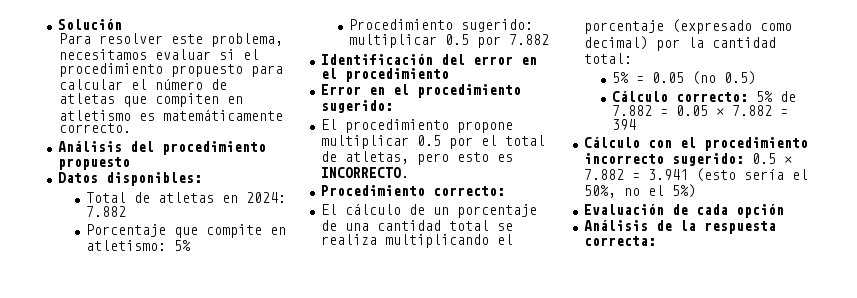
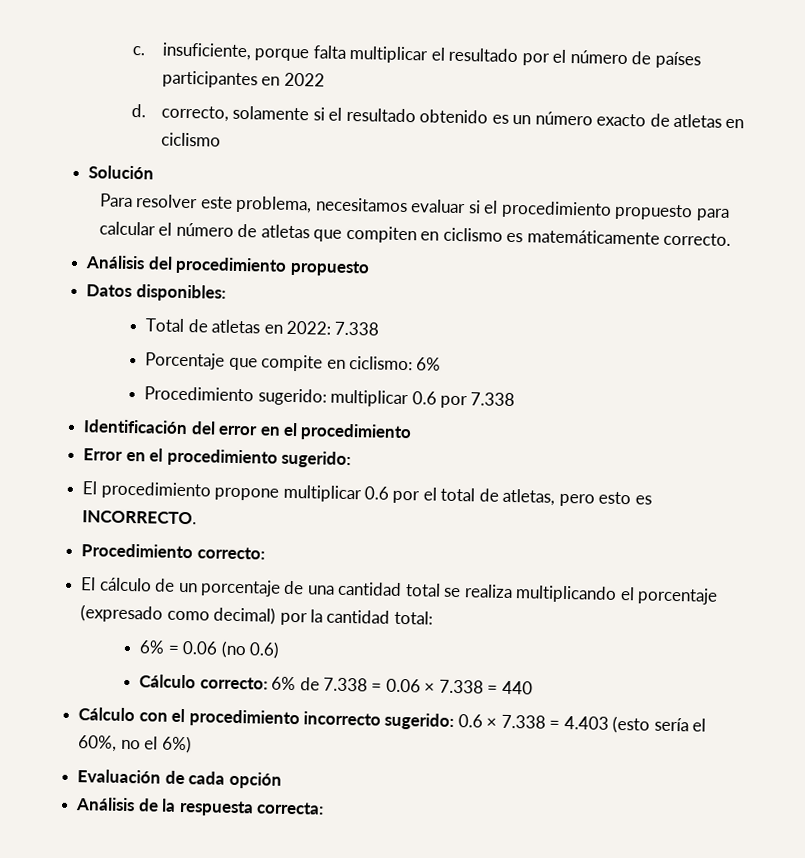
+ c. insuficiente, porque falta multiplicar el resultado por el número de países participantes en 2022
+ d. correcto, solamente si el resultado obtenido es un número exacto de atletas en ciclismo
- Para resolver este problema, necesitamos evaluar si el procedimiento propuesto para calcular el número de atletas que compiten en atletismo es matemáticamente correcto.
+ Para resolver este problema, necesitamos evaluar si el procedimiento propuesto para calcular el número de atletas que compiten en ciclismo es matemáticamente correcto.
- Total de atletas en 2024: 7.882
+ Total de atletas en 2022: 7.338
- Porcentaje que compite en atletismo: 5%
+ Porcentaje que compite en ciclismo: 6%
- Procedimiento sugerido: multiplicar 0.5 por 7.882
+ Procedimiento sugerido: multiplicar 0.6 por 7.338
- El procedimiento propone multiplicar 0.5 por el total de atletas, pero esto es INCORRECTO.
+ El procedimiento propone multiplicar 0.6 por el total de atletas, pero esto es INCORRECTO.
- 5% = 0.05 (no 0.5)
- Cálculo correcto: 5% de 7.882 = 0.05 × 7.882 = 394
+ 6% = 0.06 (no 0.6)
+ Cálculo correcto: 6% de 7.338 = 0.06 × 7.338 = 440
- Cálculo con el procedimiento incorrecto sugerido: 0.5 × 7.882 = 3.941 (esto sería el 50%, no el 5%)
+ Cálculo con el procedimiento incorrecto sugerido: 0.6 × 7.338 = 4.403 (esto sería el 60%, no el 6%)

